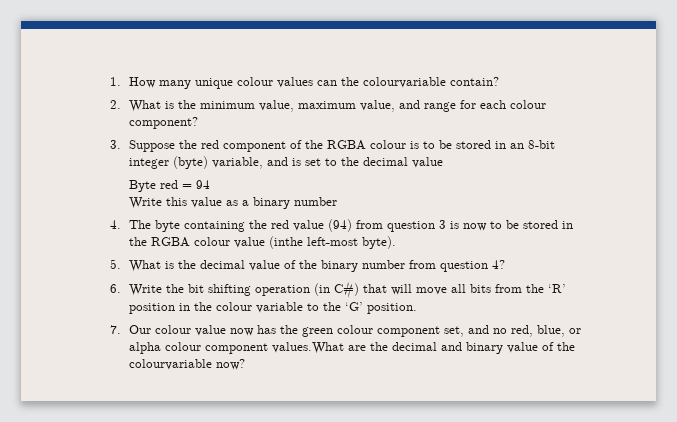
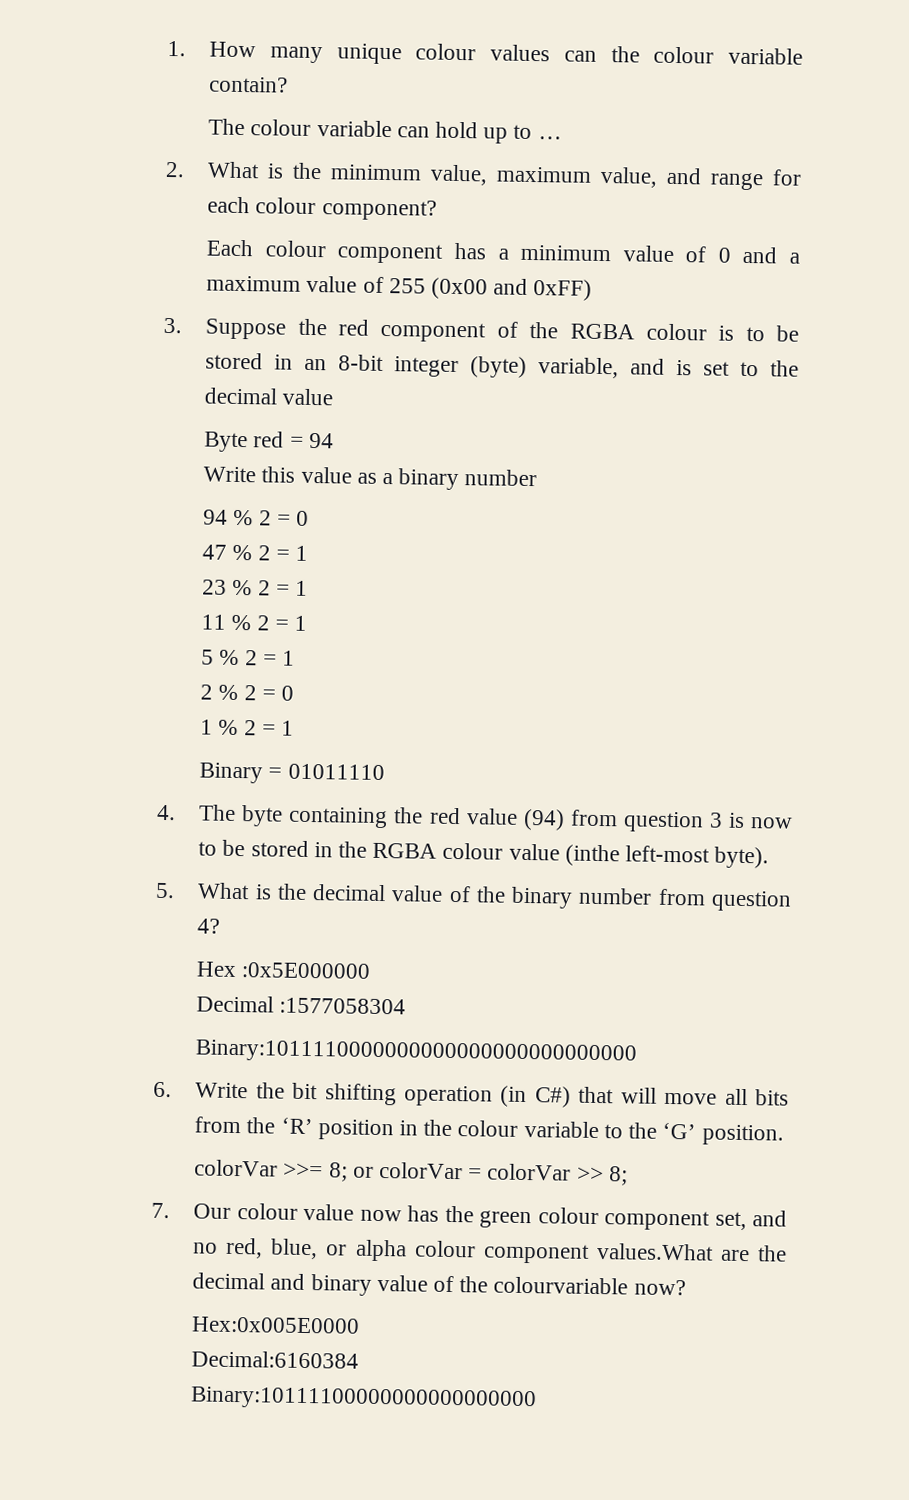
- 1. How many unique colour values can the colourvariable contain?
+ 1. How many unique colour values can the colour variable contain?
+ The colour variable can hold up to …
+ Each colour component has a minimum value of 0 and a maximum value of 255 (0x00 and 0xFF)
+ 94 % 2 = 0
+ 47 % 2 = 1
+ 23 % 2 = 1
+ 11 % 2 = 1
+ 5 % 2 = 1
+ 2 % 2 = 0
+ 1 % 2 = 1
+ Binary = 01011110
+ Hex :0x5E000000
+ Decimal :1577058304
+ Binary:1011110000000000000000000000000
+ colorVar >>= 8; or colorVar = colorVar >> 8;
+ Hex:0x005E0000
+ Decimal:6160384
+ Binary:10111100000000000000000

